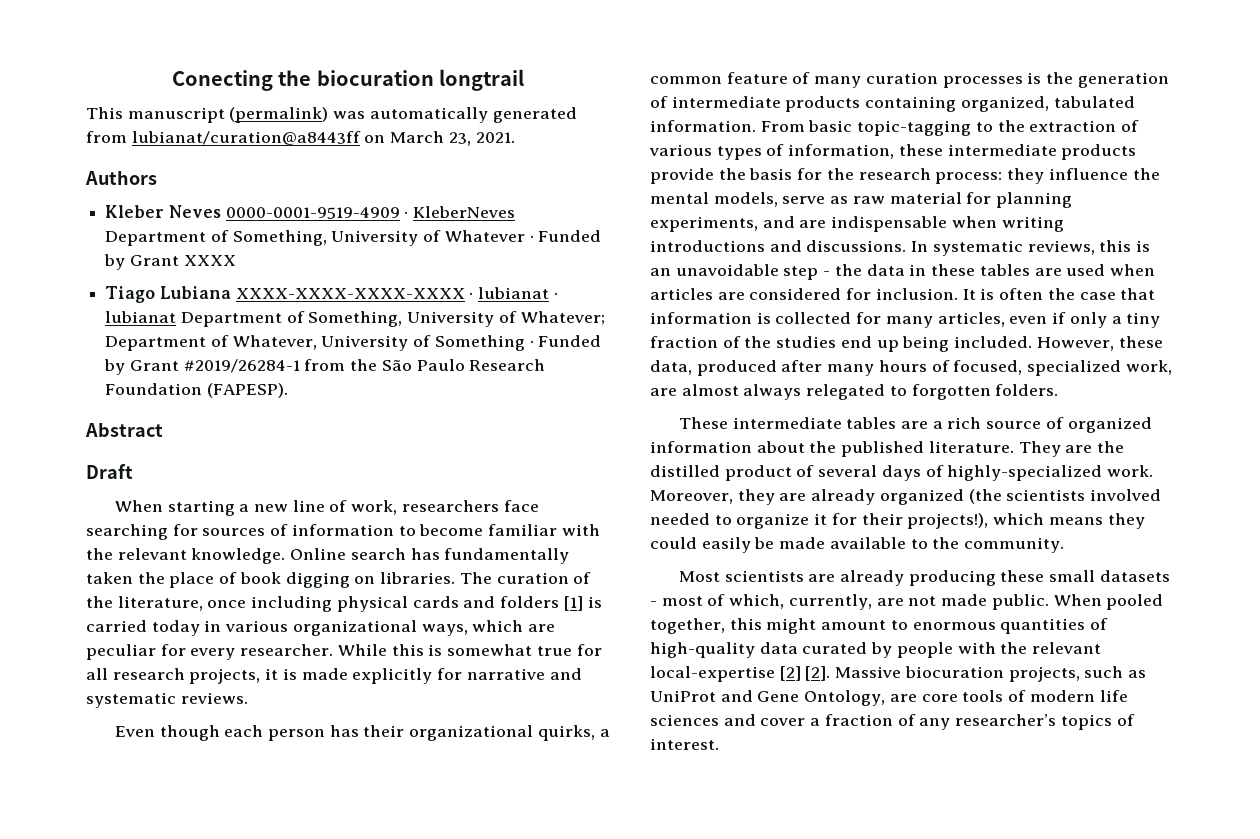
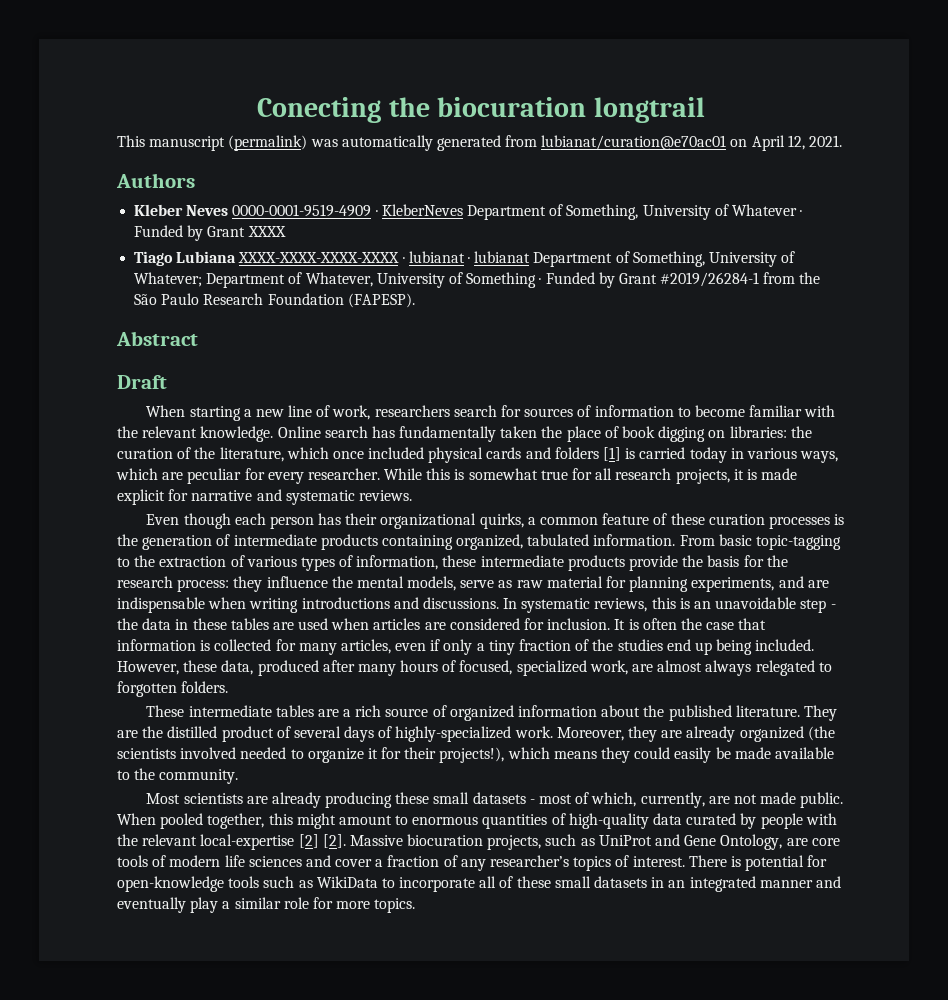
- This manuscript (permalink) was automatically generated from lubianat/curation@a8443ff on March 23, 2021.
+ This manuscript (permalink) was automatically generated from lubianat/curation@e70ac01 on April 12, 2021.
- When starting a new line of work, researchers face searching for sources of information to become familiar with the relevant knowledge.
+ When starting a new line of work, researchers search for sources of information to become familiar with the relevant knowledge.
- Online search has fundamentally taken the place of book digging on libraries. The curation of the literature, once including physical cards and folders [1] is carried today in various organizational ways, which are peculiar for every researcher.
+ Online search has fundamentally taken the place of book digging on libraries: the curation of the literature, which once included physical cards and folders [1] is carried today in various ways, which are peculiar for every researcher.
- While this is somewhat true for all research projects, it is made explicitly for narrative and systematic reviews.
+ While this is somewhat true for all research projects, it is made explicit for narrative and systematic reviews.
- Even though each person has their organizational quirks, a common feature of many curation processes is the generation of intermediate products containing organized, tabulated information.
+ Even though each person has their organizational quirks, a common feature of these curation processes is the generation of intermediate products containing organized, tabulated information.
+ There is potential for open-knowledge tools such as WikiData to incorporate all of these small datasets in an integrated manner and eventually play a similar role for more topics.

